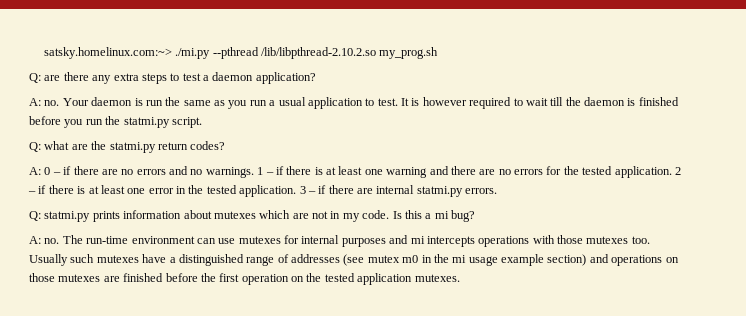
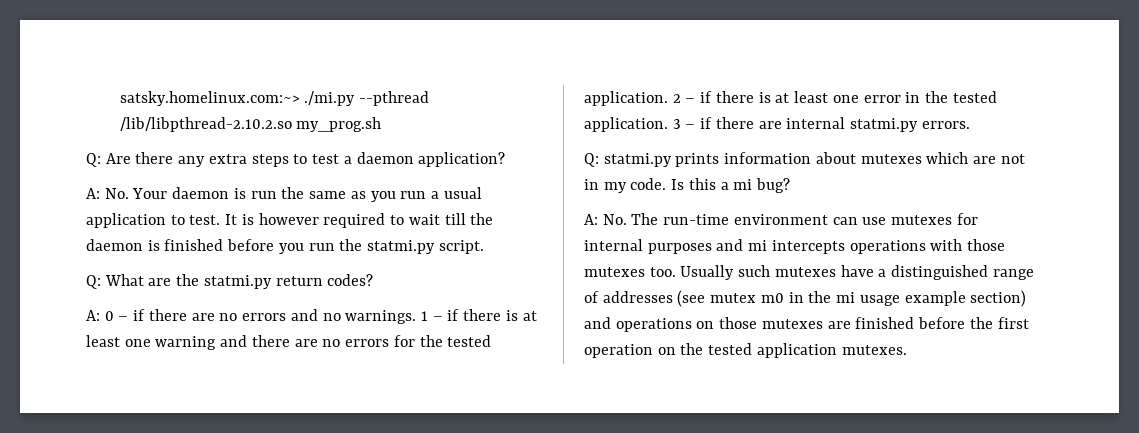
- Q: are there any extra steps to test a daemon application?
+ Q: Are there any extra steps to test a daemon application?
- A: no. Your daemon is run the same as you run a usual application to test.
+ A: No. Your daemon is run the same as you run a usual application to test.
- Q: what are the statmi.py return codes?
+ Q: What are the statmi.py return codes?
- A: no. The run-time environment can use mutexes for internal purposes and mi intercepts operations with those mutexes too.
+ A: No. The run-time environment can use mutexes for internal purposes and mi intercepts operations with those mutexes too.

